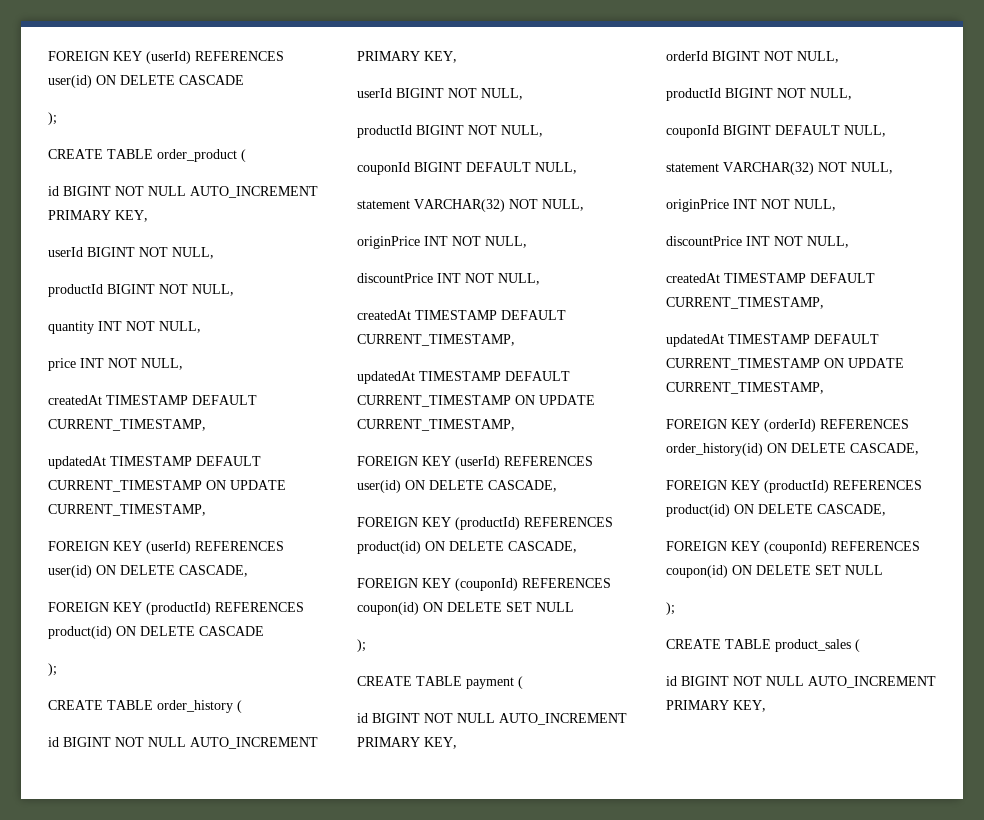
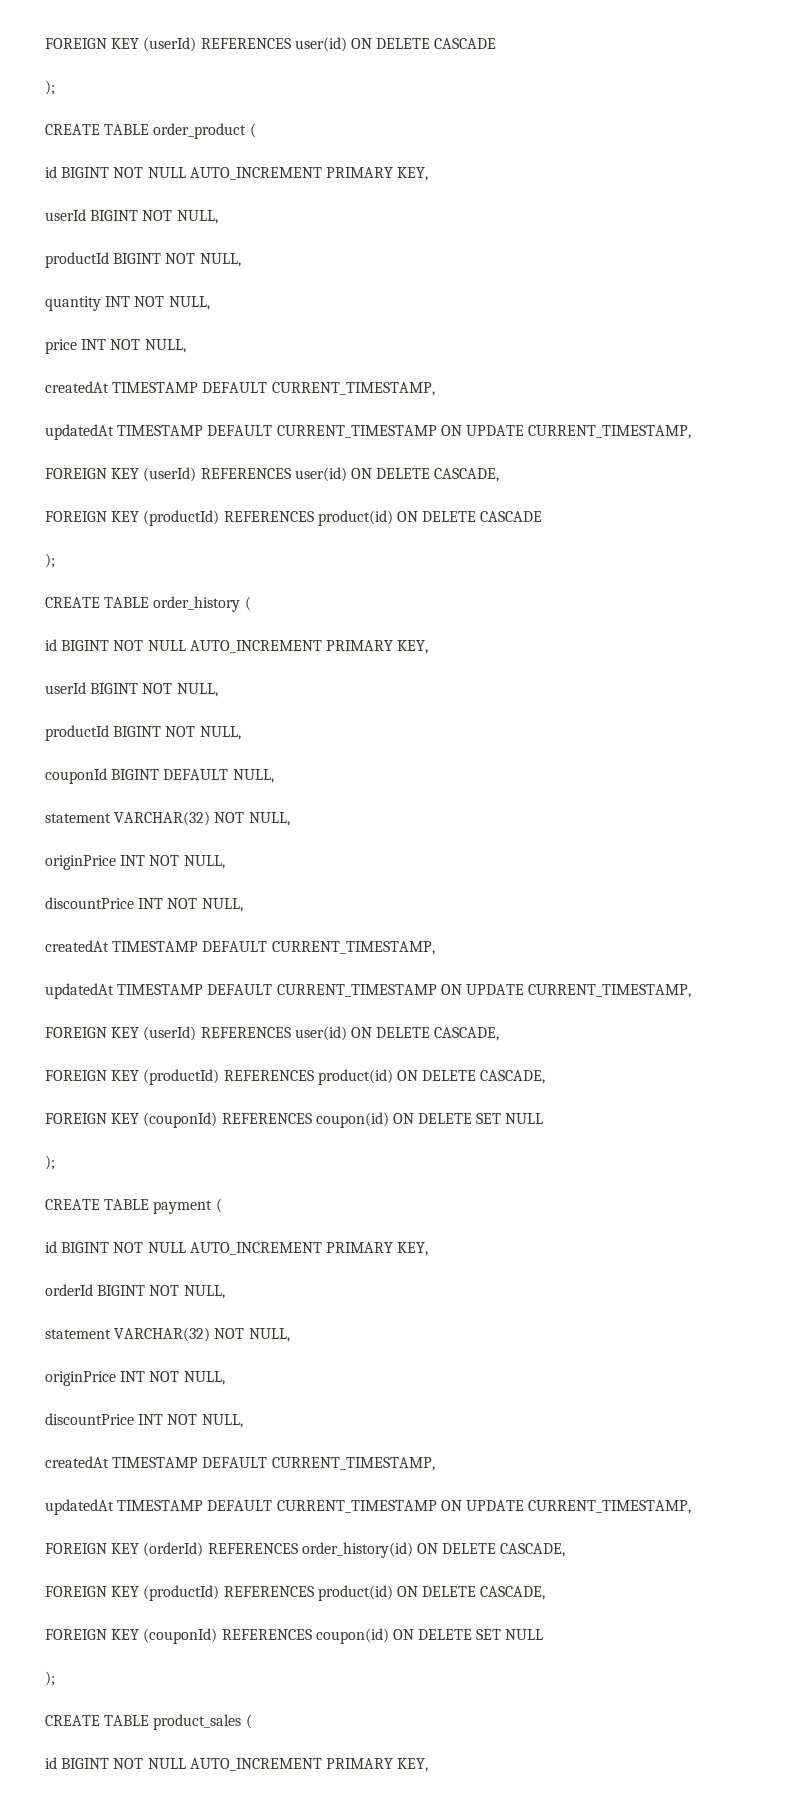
  orderId BIGINT NOT NULL,
- productId BIGINT NOT NULL,
- couponId BIGINT DEFAULT NULL,

